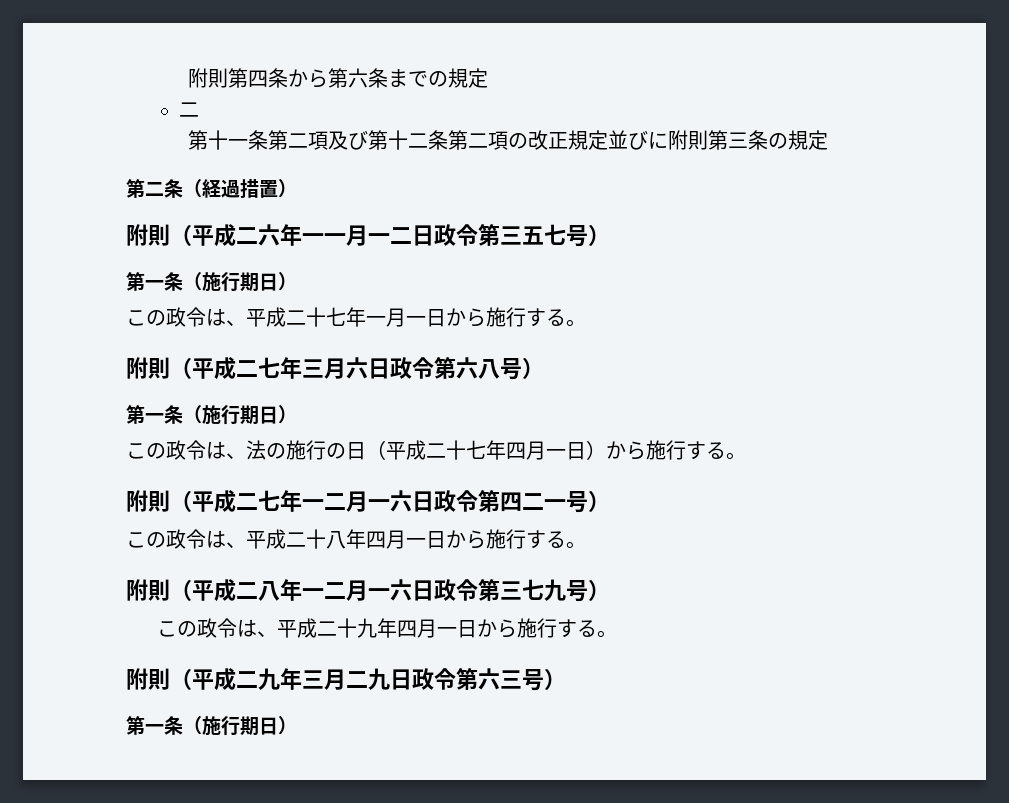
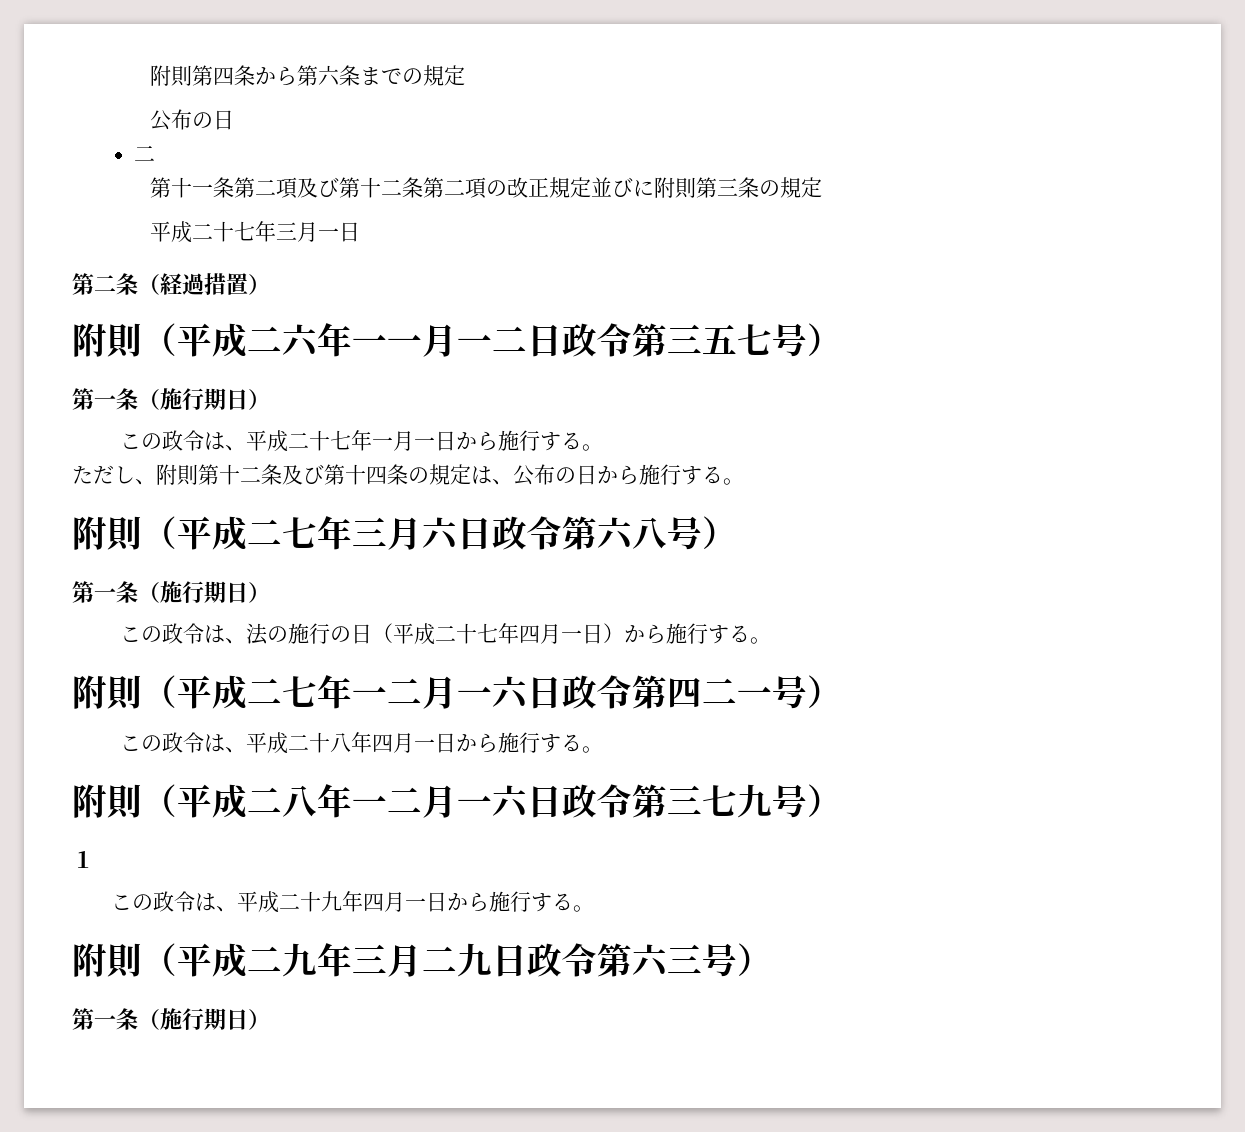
  附則第四条から第六条までの規定
+ 公布の日
+ 平成二十七年三月一日
+ ただし、附則第十二条及び第十四条の規定は、公布の日から施行する。
+ １

